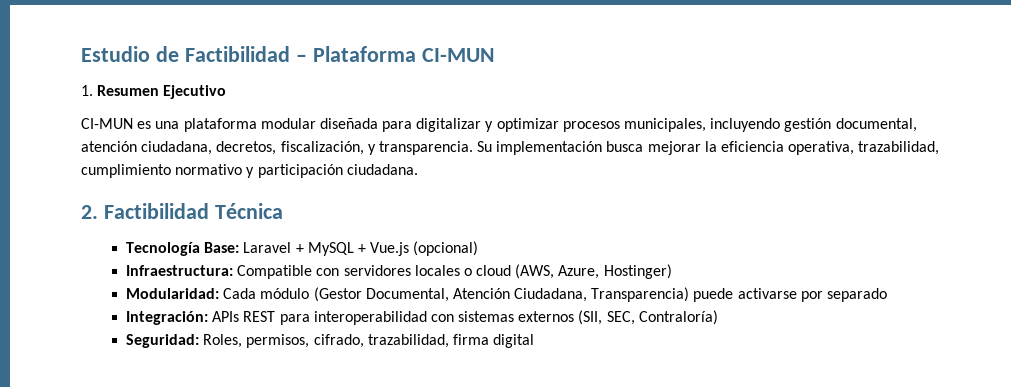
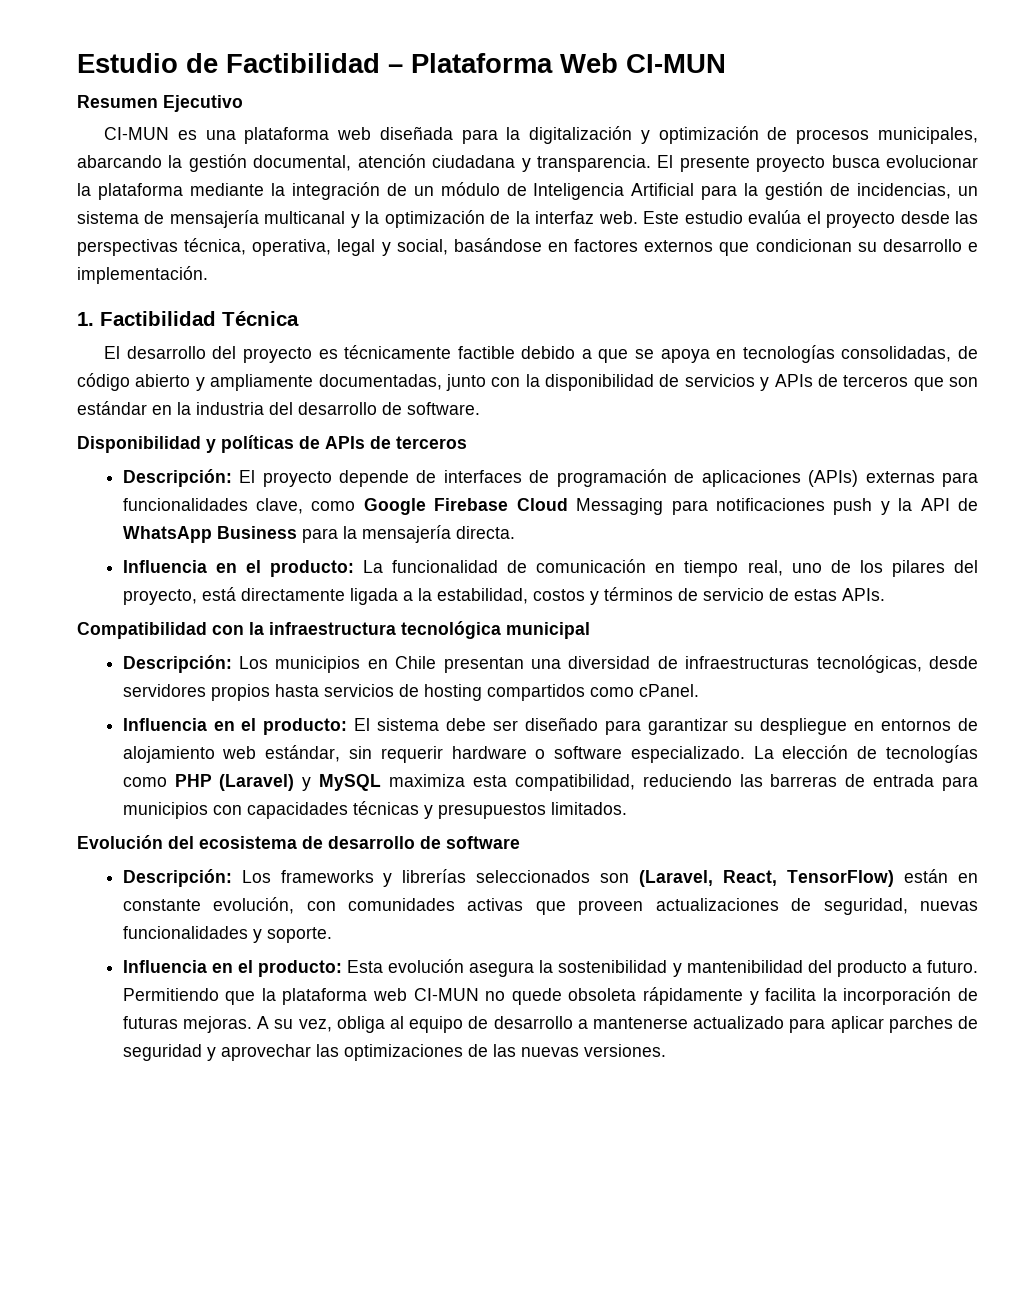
- Estudio de Factibilidad – Plataforma CI-MUN
+ Estudio de Factibilidad – Plataforma Web CI-MUN
- 1. Resumen Ejecutivo
+ Resumen Ejecutivo
- CI-MUN es una plataforma modular diseñada para digitalizar y optimizar procesos municipales, incluyendo gestión documental, atención ciudadana, decretos, fiscalización, y transparencia. Su implementación busca mejorar la eficiencia operativa, trazabilidad, cumplimiento normativo y participación ciudadana.
- 2. Factibilidad Técnica
- Tecnología Base: Laravel + MySQL + Vue.js (opcional)
- Infraestructura: Compatible con servidores locales o cloud (AWS, Azure, Hostinger)
- Modularidad: Cada módulo (Gestor Documental, Atención Ciudadana, Transparencia) puede activarse por separado
- Integración: APIs REST para interoperabilidad con sistemas externos (SII, SEC, Contraloría)
- Seguridad: Roles, permisos, cifrado, trazabilidad, firma digital
+ CI-MUN es una plataforma web diseñada para la digitalización y optimización de procesos municipales, abarcando la gestión documental, atención ciudadana y transparencia. El presente proyecto busca evolucionar la plataforma mediante la integración de un módulo de Inteligencia Artificial para la gestión de incidencias, un sistema de mensajería multicanal y la optimización de la interfaz web. Este estudio evalúa el proyecto desde las perspectivas técnica, operativa, legal y social, basándose en factores externos que condicionan su desarrollo e implementación.
+ 1. Factibilidad Técnica
+ El desarrollo del proyecto es técnicamente factible debido a que se apoya en tecnologías consolidadas, de código abierto y ampliamente documentadas, junto con la disponibilidad de servicios y APIs de terceros que son estándar en la industria del desarrollo de software.
+ Disponibilidad y políticas de APIs de terceros
+ Descripción: El proyecto depende de interfaces de programación de aplicaciones (APIs) externas para funcionalidades clave, como Google Firebase Cloud Messaging para notificaciones push y la API de WhatsApp Business para la mensajería directa.
+ Influencia en el producto: La funcionalidad de comunicación en tiempo real, uno de los pilares del proyecto, está directamente ligada a la estabilidad, costos y términos de servicio de estas APIs.
+ Compatibilidad con la infraestructura tecnológica municipal
+ Descripción: Los municipios en Chile presentan una diversidad de infraestructuras tecnológicas, desde servidores propios hasta servicios de hosting compartidos como cPanel.
+ Influencia en el producto: El sistema debe ser diseñado para garantizar su despliegue en entornos de alojamiento web estándar, sin requerir hardware o software especializado. La elección de tecnologías como PHP (Laravel) y MySQL maximiza esta compatibilidad, reduciendo las barreras de entrada para municipios con capacidades técnicas y presupuestos limitados.
+ Evolución del ecosistema de desarrollo de software
+ Descripción: Los frameworks y librerías seleccionados son (Laravel, React, TensorFlow) están en constante evolución, con comunidades activas que proveen actualizaciones de seguridad, nuevas funcionalidades y soporte.
+ Influencia en el producto: Esta evolución asegura la sostenibilidad y mantenibilidad del producto a futuro. Permitiendo que la plataforma web CI-MUN no quede obsoleta rápidamente y facilita la incorporación de futuras mejoras. A su vez, obliga al equipo de desarrollo a mantenerse actualizado para aplicar parches de seguridad y aprovechar las optimizaciones de las nuevas versiones.

